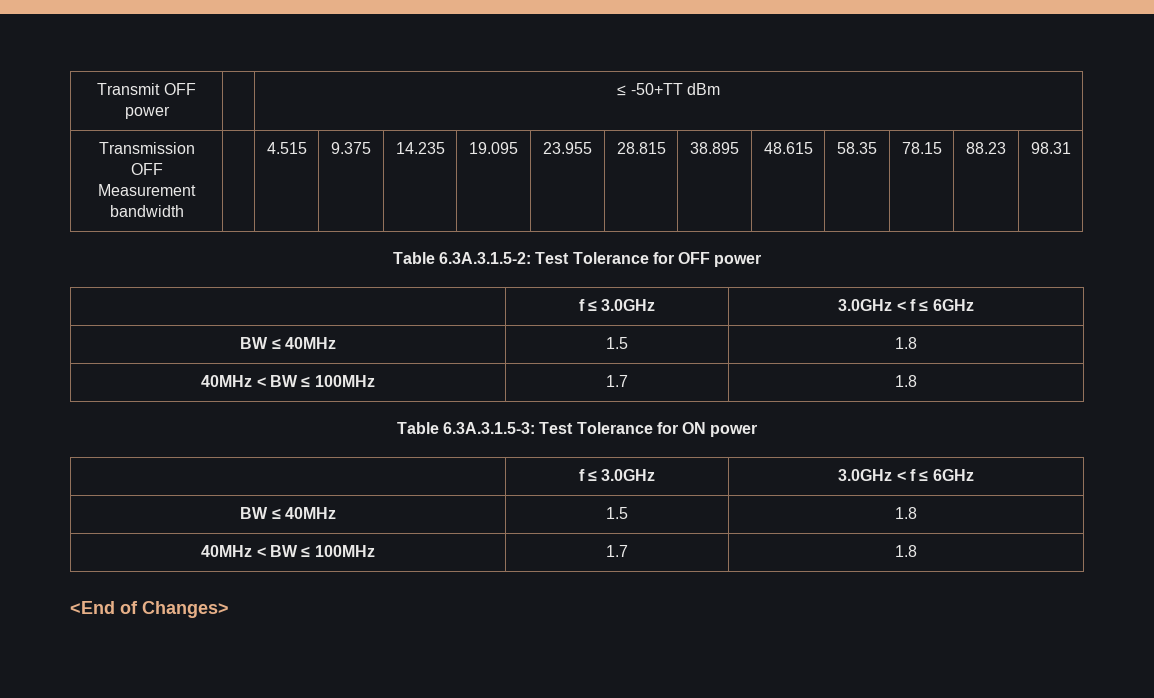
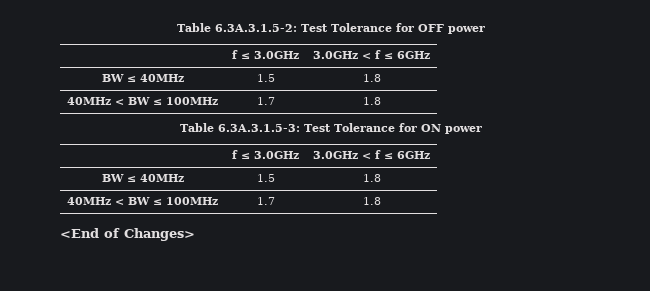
- Transmit OFF power | | ≤ -50+TT dBm
- Transmission OFF Measurement bandwidth | | 4.515 | 9.375 | 14.235 | 19.095 | 23.955 | 28.815 | 38.895 | 48.615 | 58.35 | 78.15 | 88.23 | 98.31

